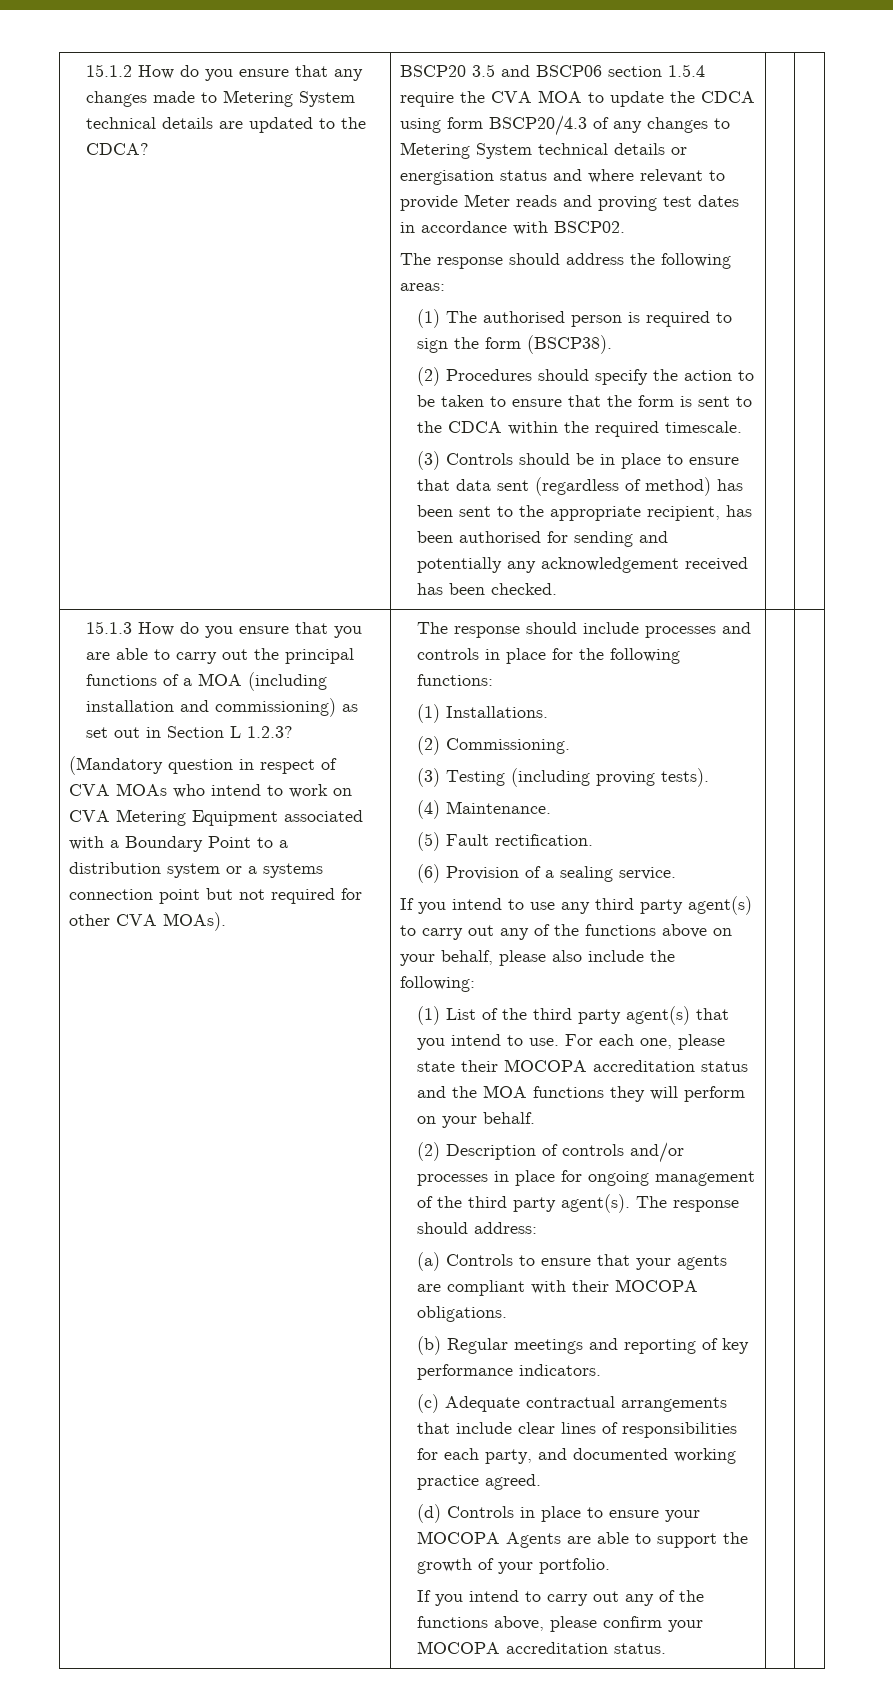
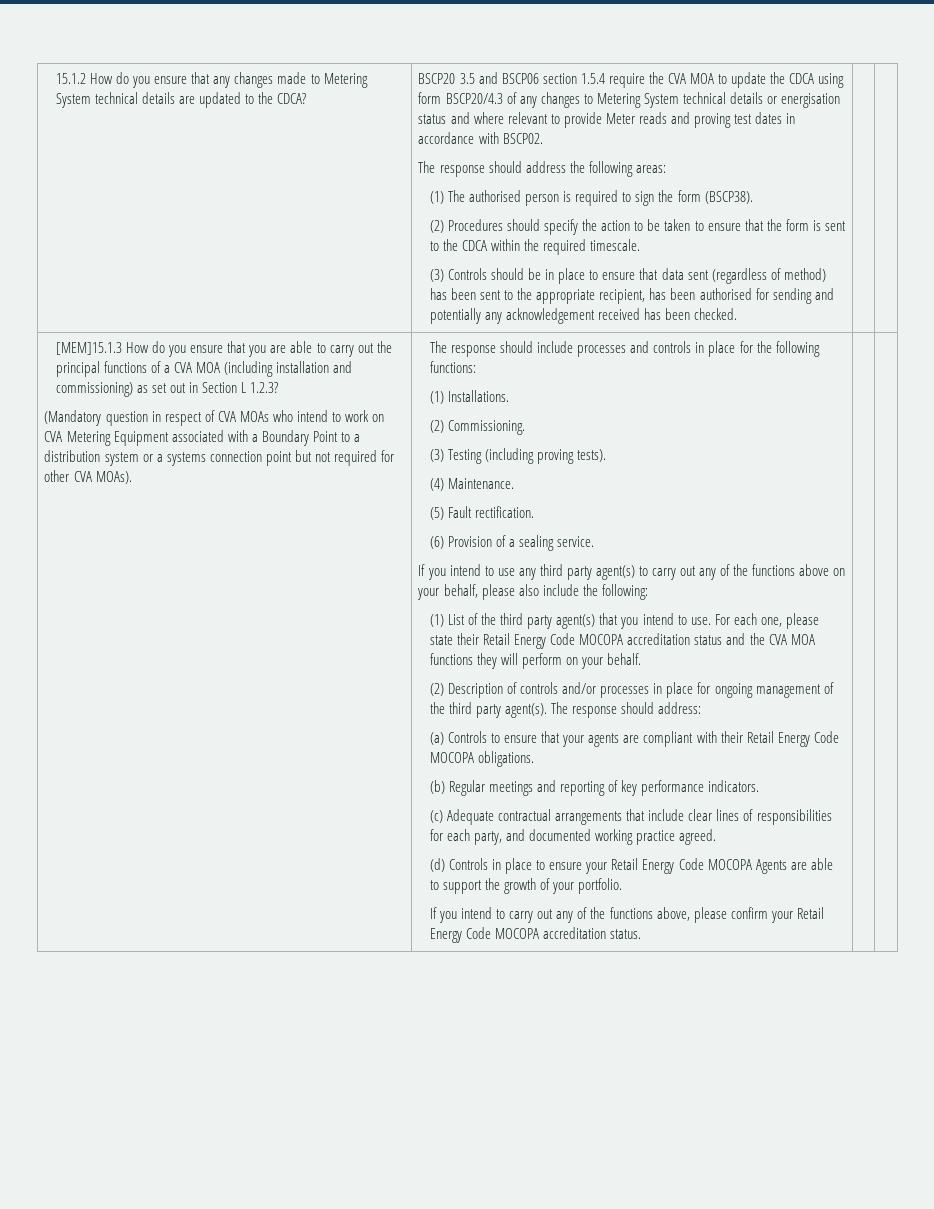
- 15.1.3 How do you ensure that you are able to carry out the principal functions of a MOA (including installation and commissioning) as set out in Section L 1.2.3?
+ [MEM]15.1.3 How do you ensure that you are able to carry out the principal functions of a CVA MOA (including installation and commissioning) as set out in Section L 1.2.3?
- For each one, please state their MOCOPA accreditation status and the MOA functions they will perform on your behalf.
+ For each one, please state their Retail Energy Code MOCOPA accreditation status and the CVA MOA functions they will perform on your behalf.
- (a) Controls to ensure that your agents are compliant with their MOCOPA obligations.
+ (a) Controls to ensure that your agents are compliant with their Retail Energy Code MOCOPA obligations.
- (d) Controls in place to ensure your MOCOPA Agents are able to support the growth of your portfolio.
+ (d) Controls in place to ensure your Retail Energy Code MOCOPA Agents are able to support the growth of your portfolio.
- If you intend to carry out any of the functions above, please confirm your MOCOPA accreditation status.
+ If you intend to carry out any of the functions above, please confirm your Retail Energy Code MOCOPA accreditation status.

